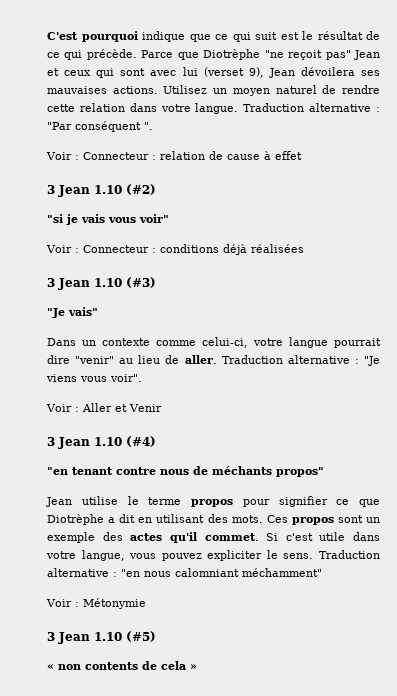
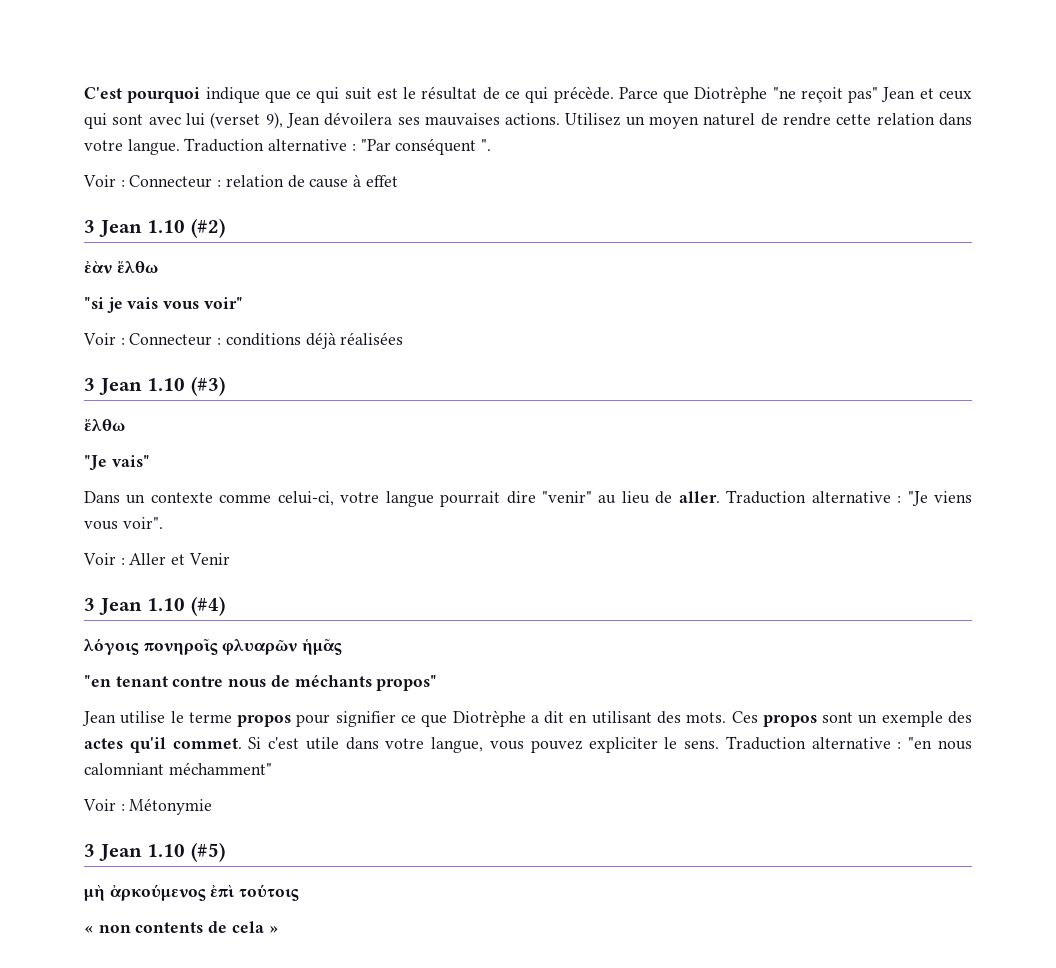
+ ἐὰν ἔλθω
  3 Jean 1.10 (#3)
+ ἔλθω
+ λόγοις πονηροῖς φλυαρῶν ἡμᾶς
+ μὴ ἀρκούμενος ἐπὶ τούτοις

